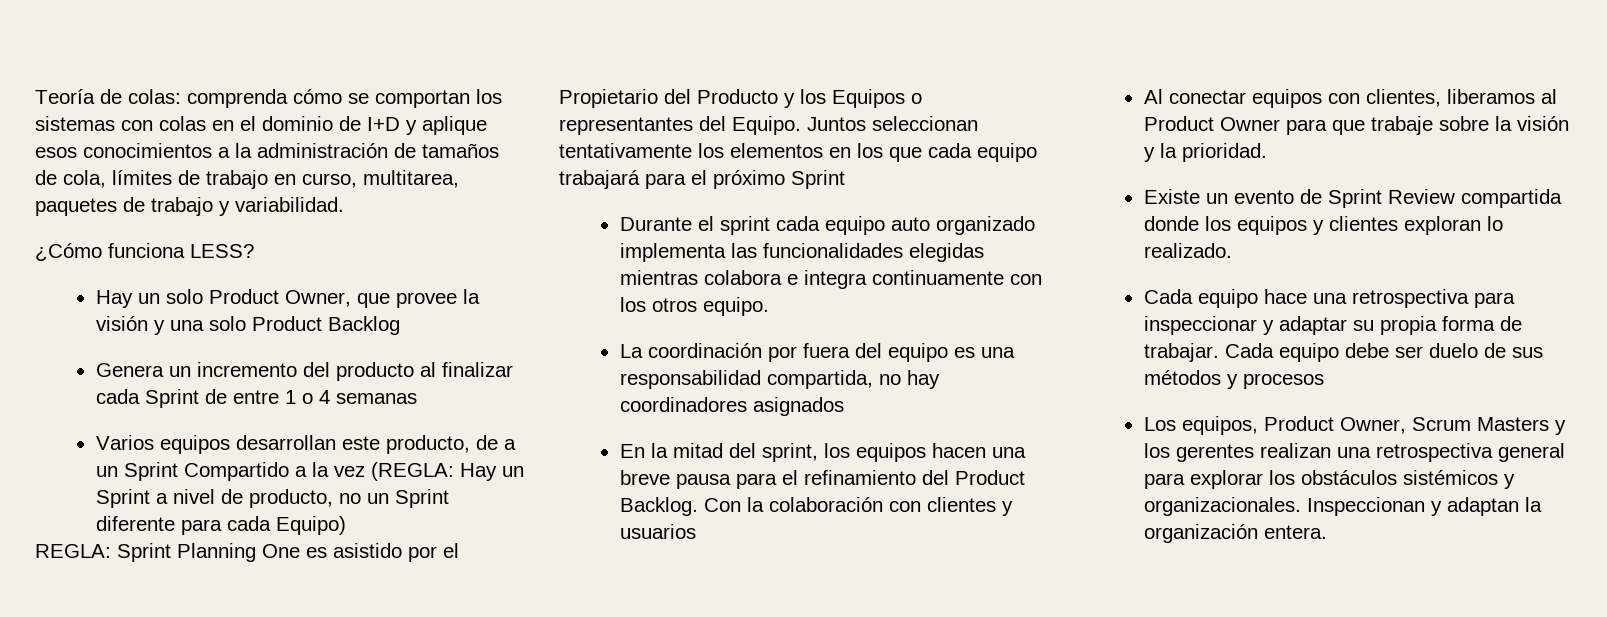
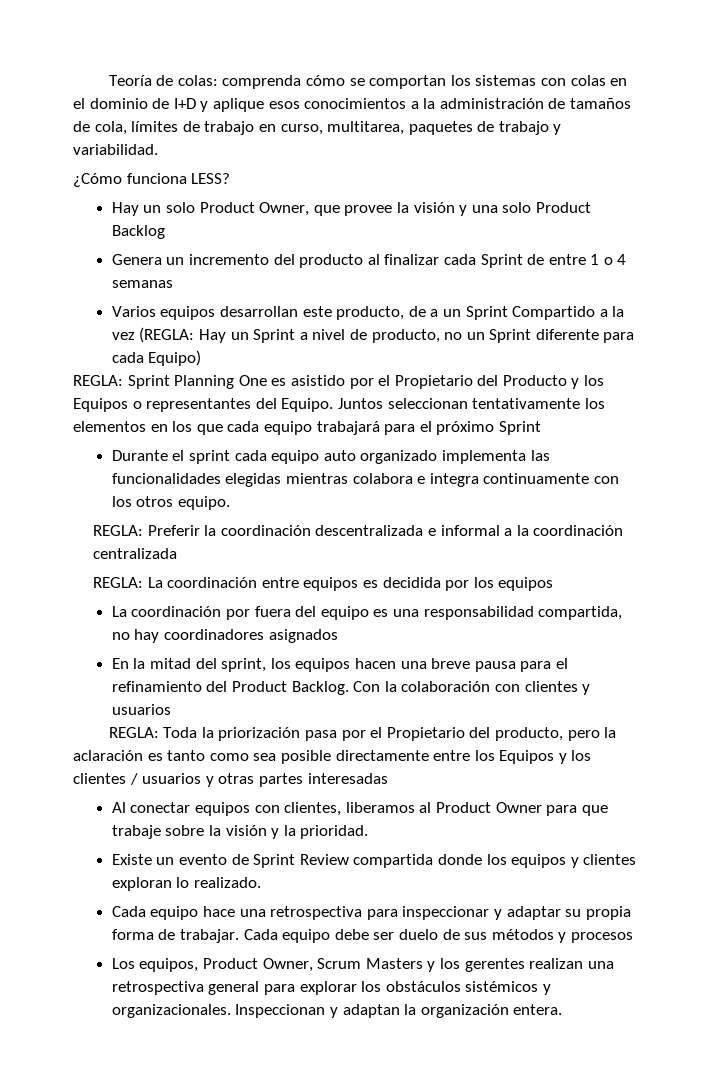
+ REGLA: Preferir la coordinación descentralizada e informal a la coordinación centralizada
+ REGLA: La coordinación entre equipos es decidida por los equipos
+ REGLA: Toda la priorización pasa por el Propietario del producto, pero la aclaración es tanto como sea posible directamente entre los Equipos y los clientes / usuarios y otras partes interesadas

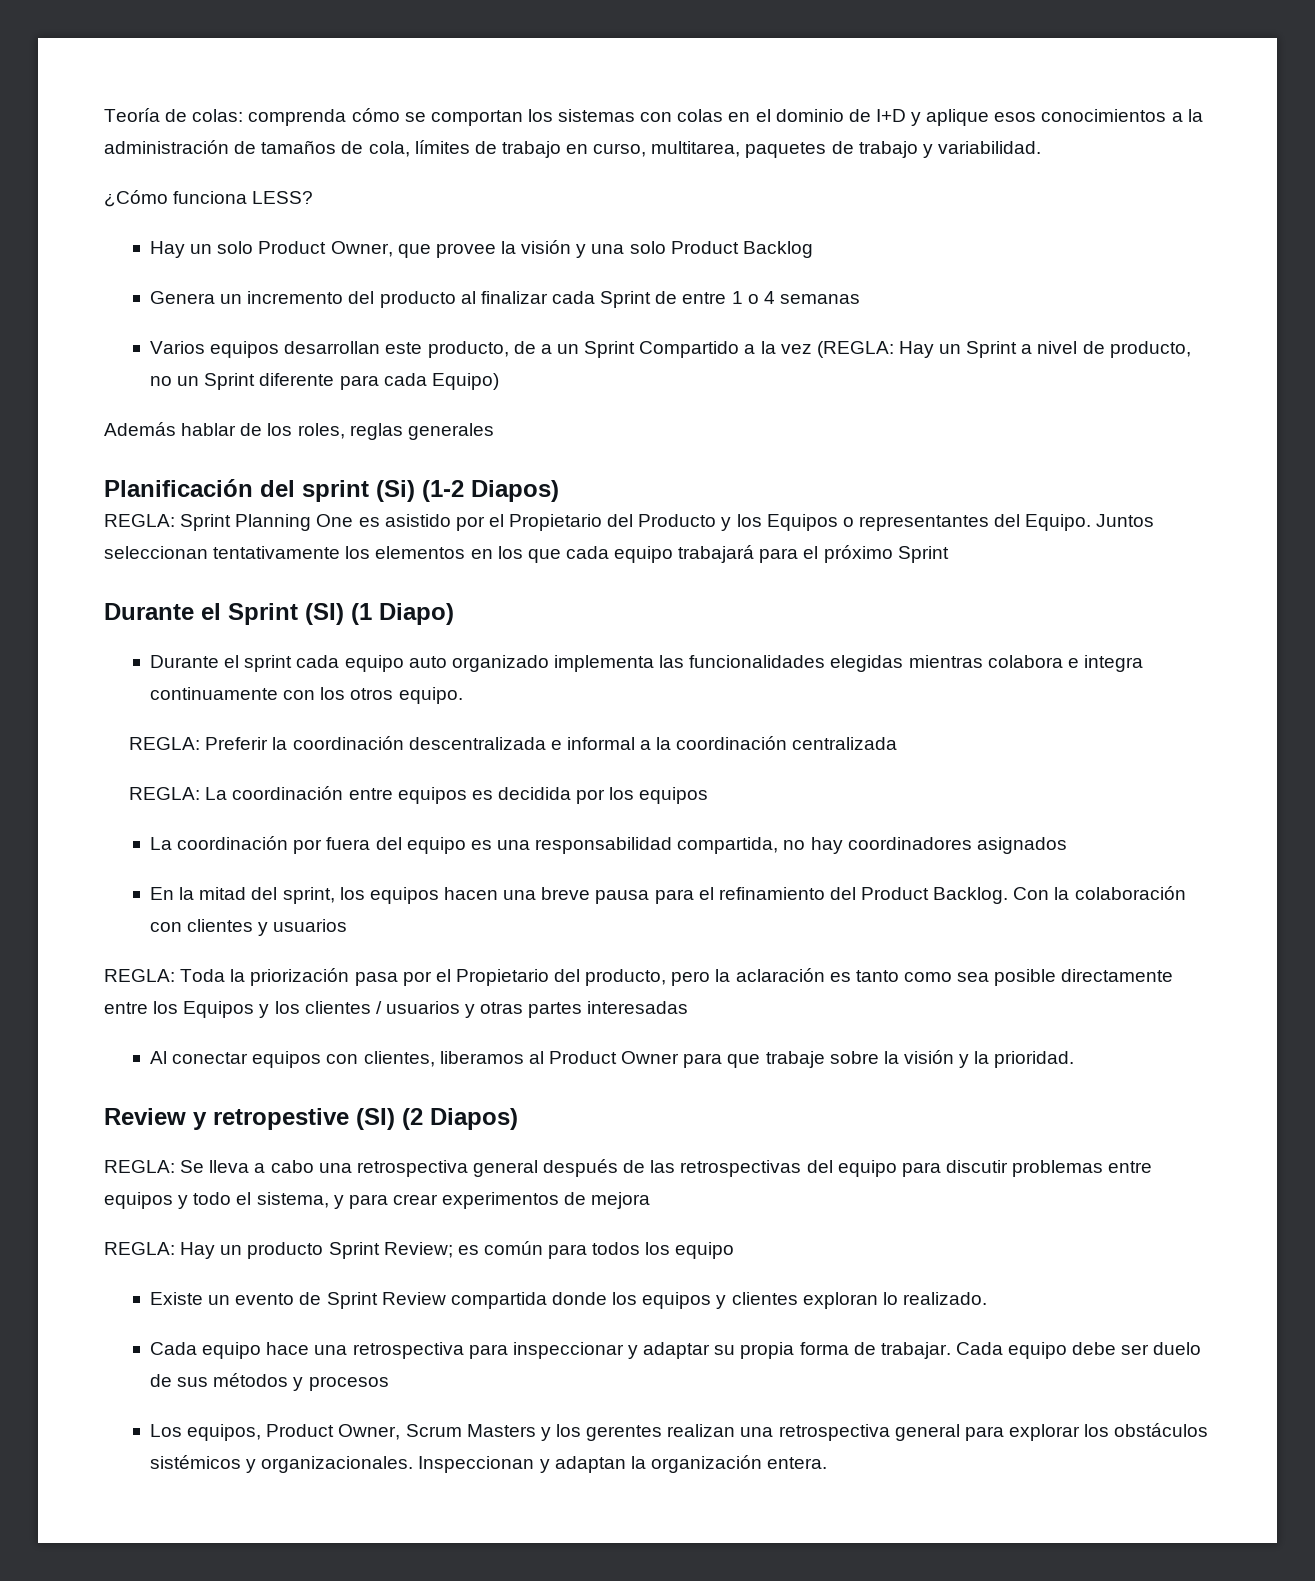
+ Además hablar de los roles, reglas generales
+ Planificación del sprint (Si) (1-2 Diapos)
+ Durante el Sprint (SI) (1 Diapo)
+ Review y retropestive (SI) (2 Diapos)
+ REGLA: Se lleva a cabo una retrospectiva general después de las retrospectivas del equipo para discutir problemas entre equipos y todo el sistema, y para crear experimentos de mejora
+ REGLA: Hay un producto Sprint Review; es común para todos los equipo

